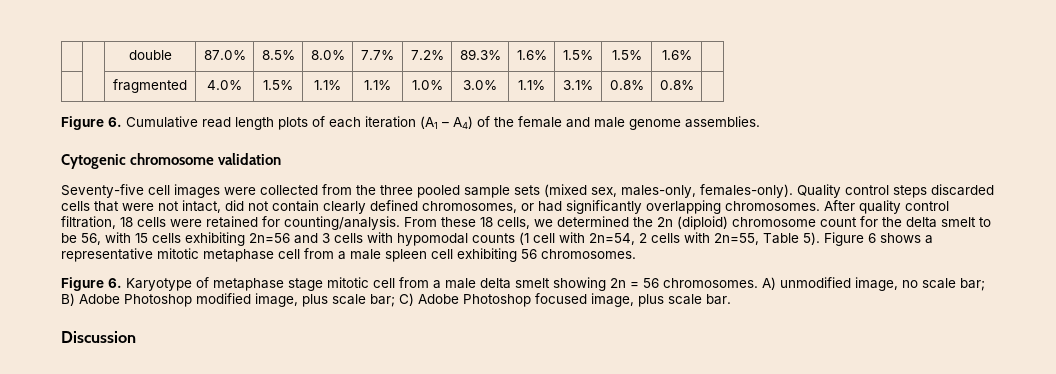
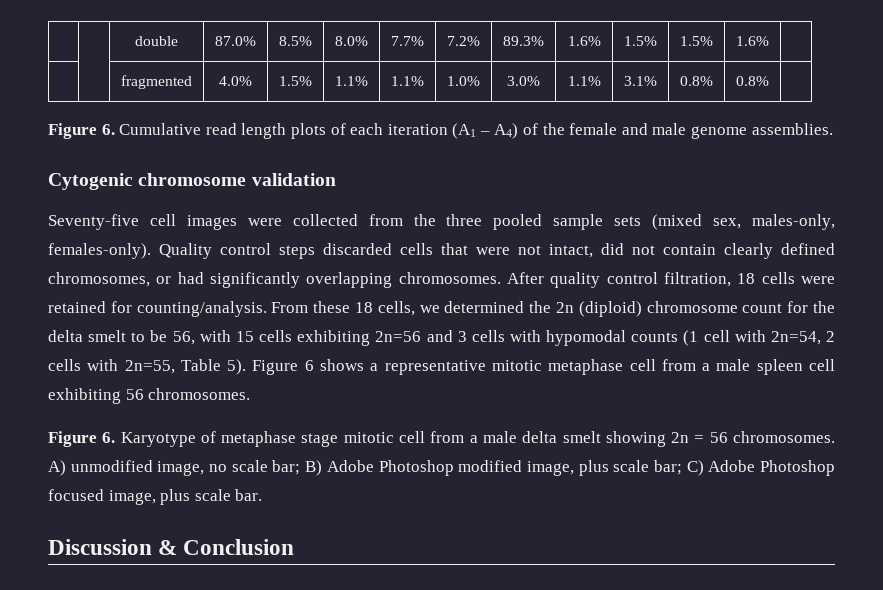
- Discussion
+ Discussion & Conclusion

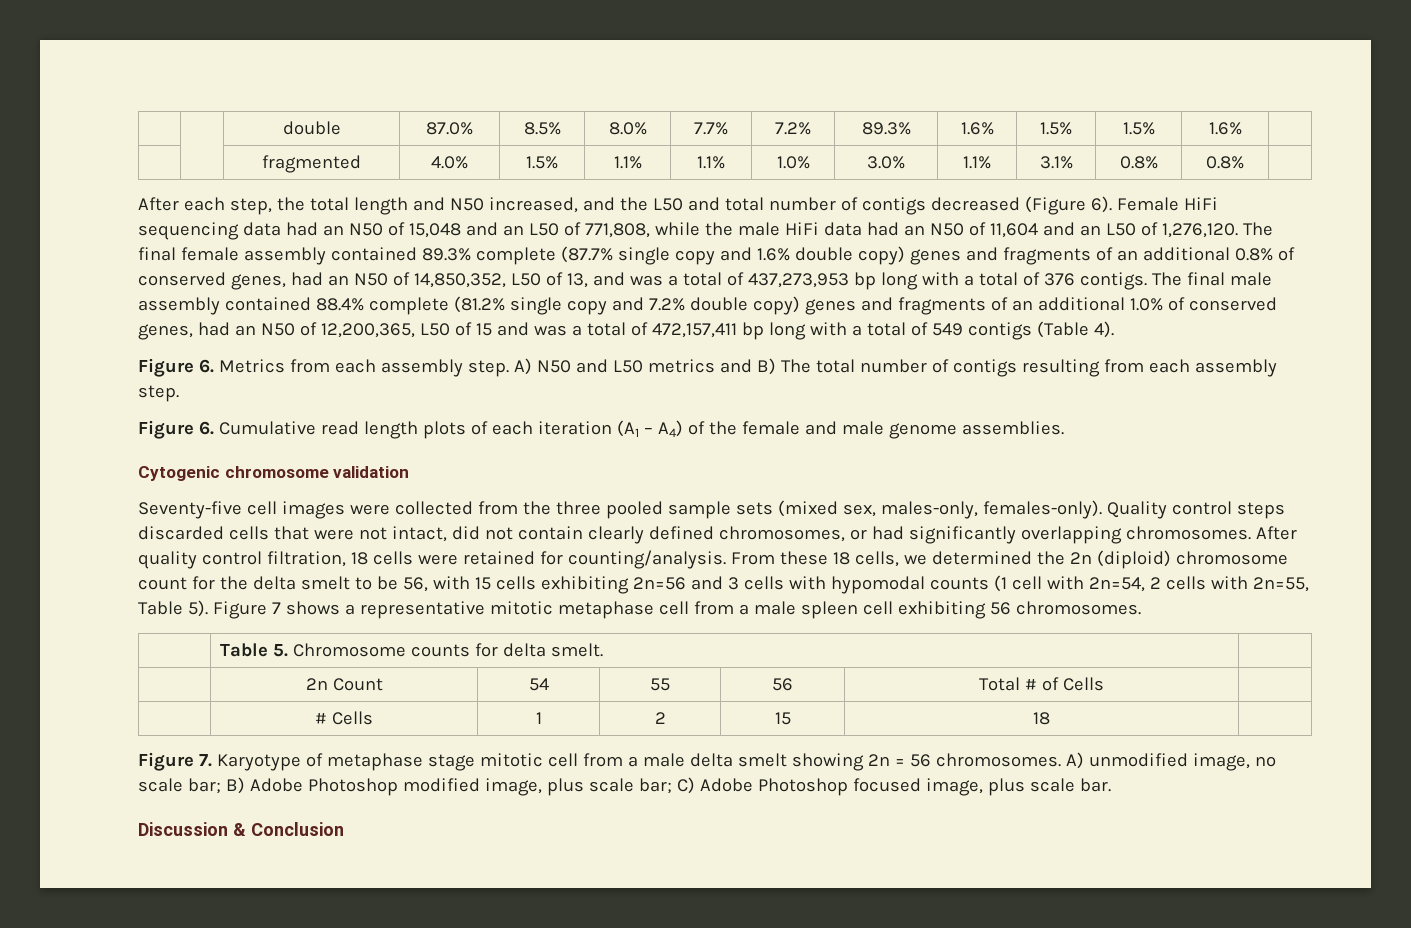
+ After each step, the total length and N50 increased, and the L50 and total number of contigs decreased (Figure 6). Female HiFi sequencing data had an N50 of 15,048 and an L50 of 771,808, while the male HiFi data had an N50 of 11,604 and an L50 of 1,276,120. The final female assembly contained 89.3% complete (87.7% single copy and 1.6% double copy) genes and fragments of an additional 0.8% of conserved genes, had an N50 of 14,850,352, L50 of 13, and was a total of 437,273,953 bp long with a total of 376 contigs. The final male assembly contained 88.4% complete (81.2% single copy and 7.2% double copy) genes and fragments of an additional 1.0% of conserved genes, had an N50 of 12,200,365, L50 of 15 and was a total of 472,157,411 bp long with a total of 549 contigs (Table 4).
+ Figure 6. Metrics from each assembly step. A) N50 and L50 metrics and B) The total number of contigs resulting from each assembly step.
- Figure 6 shows a representative mitotic metaphase cell from a male spleen cell exhibiting 56 chromosomes.
+ Figure 7 shows a representative mitotic metaphase cell from a male spleen cell exhibiting 56 chromosomes.
- Figure 6. Karyotype of metaphase stage mitotic cell from a male delta smelt showing 2n = 56 chromosomes.
+ | Table 5. Chromosome counts for delta smelt. |
+ | 2n Count | 54 | 55 | 56 | Total # of Cells |
+ | # Cells | 1 | 2 | 15 | 18 |
+ Figure 7. Karyotype of metaphase stage mitotic cell from a male delta smelt showing 2n = 56 chromosomes.

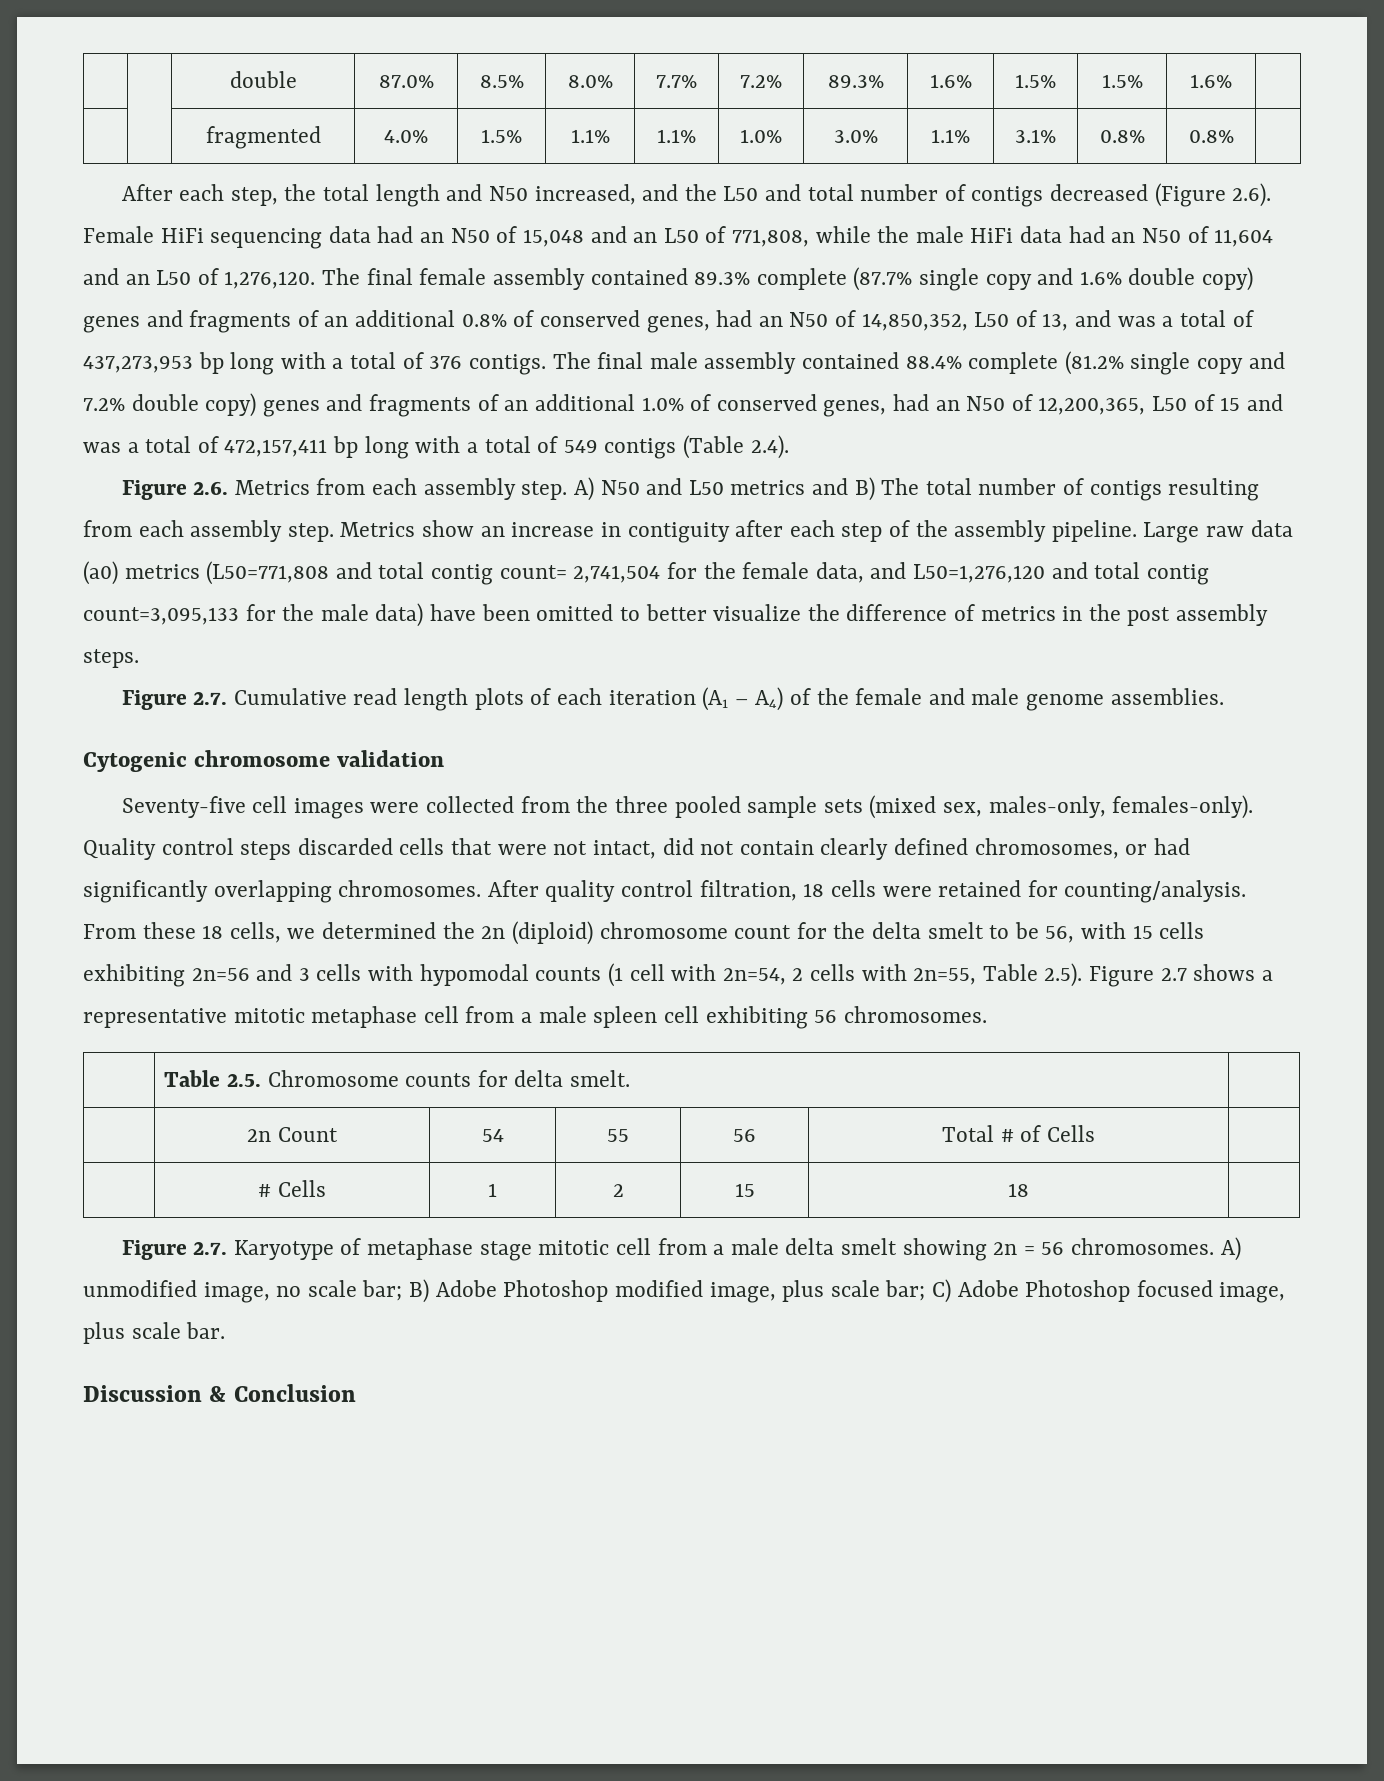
- After each step, the total length and N50 increased, and the L50 and total number of contigs decreased (Figure 6). Female HiFi sequencing data had an N50 of 15,048 and an L50 of 771,808, while the male HiFi data had an N50 of 11,604 and an L50 of 1,276,120.
+ After each step, the total length and N50 increased, and the L50 and total number of contigs decreased (Figure 2.6). Female HiFi sequencing data had an N50 of 15,048 and an L50 of 771,808, while the male HiFi data had an N50 of 11,604 and an L50 of 1,276,120.
- The final male assembly contained 88.4% complete (81.2% single copy and 7.2% double copy) genes and fragments of an additional 1.0% of conserved genes, had an N50 of 12,200,365, L50 of 15 and was a total of 472,157,411 bp long with a total of 549 contigs (Table 4).
- Figure 6. Metrics from each assembly step.
+ The final male assembly contained 88.4% complete (81.2% single copy and 7.2% double copy) genes and fragments of an additional 1.0% of conserved genes, had an N50 of 12,200,365, L50 of 15 and was a total of 472,157,411 bp long with a total of 549 contigs (Table 2.4).
+ Figure 2.6. Metrics from each assembly step.
- A) N50 and L50 metrics and B) The total number of contigs resulting from each assembly step.
- Figure 6. Cumulative read length plots of each iteration (A1 – A4) of the female and male genome assemblies.
+ A) N50 and L50 metrics and B) The total number of contigs resulting from each assembly step. Metrics show an increase in contiguity after each step of the assembly pipeline. Large raw data (a0) metrics (L50=771,808 and total contig count= 2,741,504 for the female data, and L50=1,276,120 and total contig count=3,095,133 for the male data) have been omitted to better visualize the difference of metrics in the post assembly steps.
+ Figure 2.7. Cumulative read length plots of each iteration (A1 – A4) of the female and male genome assemblies.
- From these 18 cells, we determined the 2n (diploid) chromosome count for the delta smelt to be 56, with 15 cells exhibiting 2n=56 and 3 cells with hypomodal counts (1 cell with 2n=54, 2 cells with 2n=55, Table 5). Figure 7 shows a representative mitotic metaphase cell from a male spleen cell exhibiting 56 chromosomes.
+ From these 18 cells, we determined the 2n (diploid) chromosome count for the delta smelt to be 56, with 15 cells exhibiting 2n=56 and 3 cells with hypomodal counts (1 cell with 2n=54, 2 cells with 2n=55, Table 2.5). Figure 2.7 shows a representative mitotic metaphase cell from a male spleen cell exhibiting 56 chromosomes.
- | Table 5. Chromosome counts for delta smelt. |
+ | Table 2.5. Chromosome counts for delta smelt. |
- Figure 7. Karyotype of metaphase stage mitotic cell from a male delta smelt showing 2n = 56 chromosomes.
+ Figure 2.7. Karyotype of metaphase stage mitotic cell from a male delta smelt showing 2n = 56 chromosomes.

